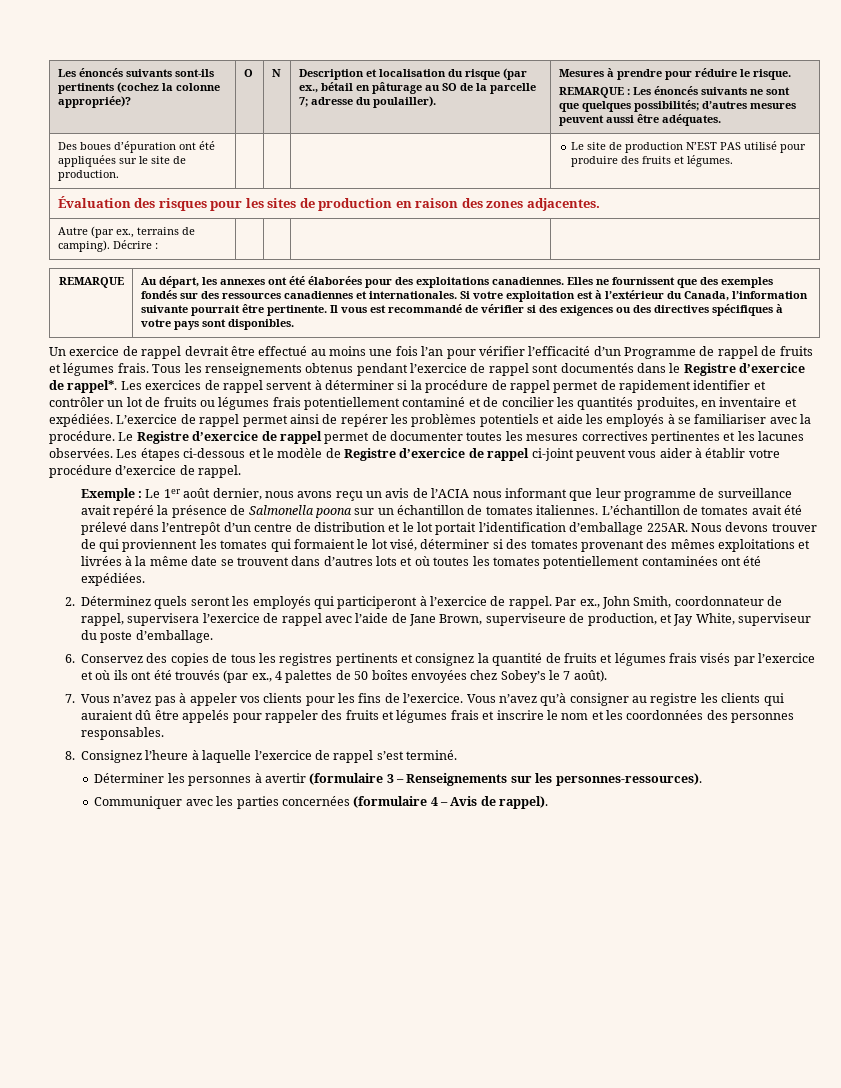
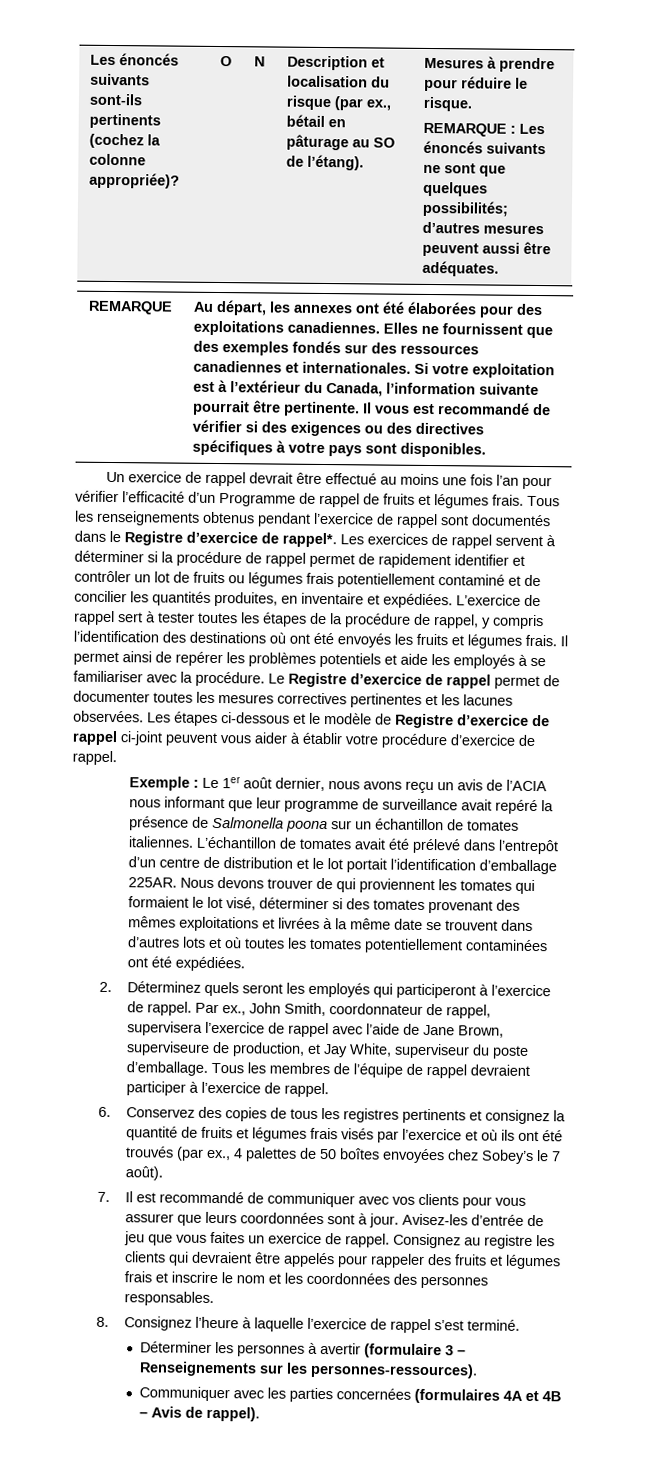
- Description et localisation du risque (par ex., bétail en pâturage au SO de la parcelle 7; adresse du poulailler).
+ Description et localisation du risque (par ex., bétail en pâturage au SO de l’étang).
- Des boues d’épuration ont été appliquées sur le site de production. | | | | Le site de production N’EST PAS utilisé pour produire des fruits et légumes.
- Évaluation des risques pour les sites de production en raison des zones adjacentes.
- Autre (par ex., terrains de camping). Décrire : | | | |
- L’exercice de rappel permet ainsi de repérer les problèmes potentiels et aide les employés à se familiariser avec la procédure.
+ L’exercice de rappel sert à tester toutes les étapes de la procédure de rappel, y compris l’identification des destinations où ont été envoyés les fruits et légumes frais. Il permet ainsi de repérer les problèmes potentiels et aide les employés à se familiariser avec la procédure.
+ Tous les membres de l’équipe de rappel devraient participer à l’exercice de rappel.
- 7. Vous n’avez pas à appeler vos clients pour les fins de l’exercice. Vous n’avez qu’à consigner au registre les clients qui auraient dû être appelés pour rappeler des fruits et légumes frais et inscrire le nom et les coordonnées des personnes responsables.
+ 7. Il est recommandé de communiquer avec vos clients pour vous assurer que leurs coordonnées sont à jour. Avisez-les d’entrée de jeu que vous faites un exercice de rappel. Consignez au registre les clients qui devraient être appelés pour rappeler des fruits et légumes frais et inscrire le nom et les coordonnées des personnes responsables.
- Communiquer avec les parties concernées (formulaire 4 – Avis de rappel).
+ Communiquer avec les parties concernées (formulaires 4A et 4B – Avis de rappel).

